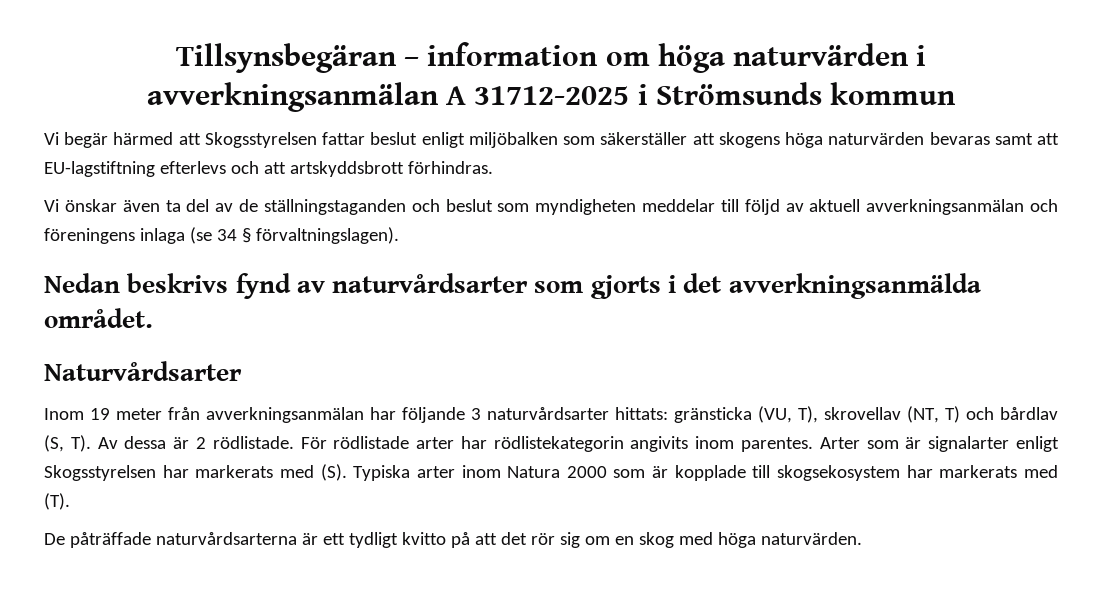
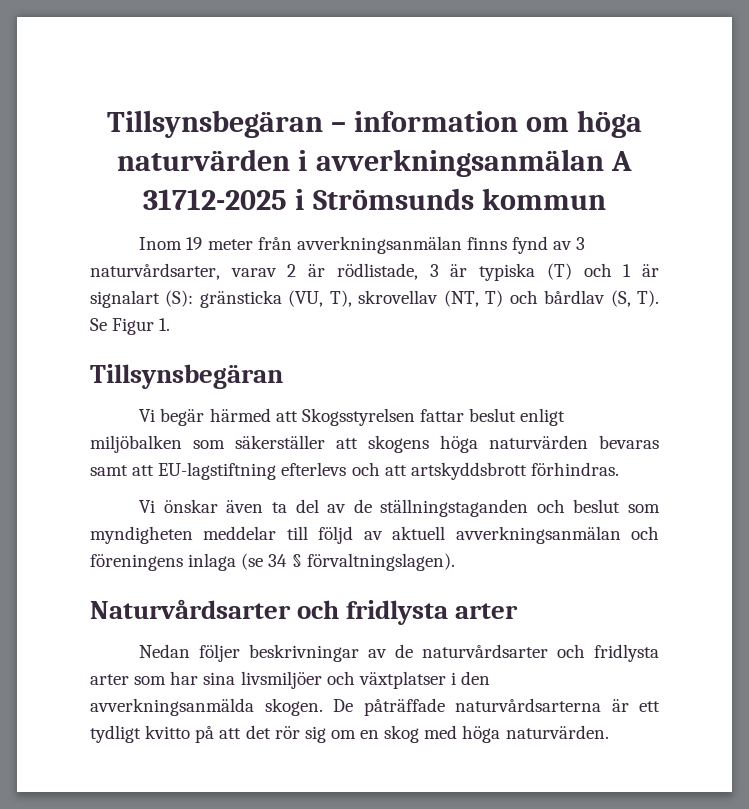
+ Inom 19 meter från avverkningsanmälan finns fynd av 3 naturvårdsarter, varav 2 är rödlistade, 3 är typiska (T) och 1 är signalart (S): gränsticka (VU, T), skrovellav (NT, T) och bårdlav (S, T). Se Figur 1.
+ Tillsynsbegäran
- Nedan beskrivs fynd av naturvårdsarter som gjorts i det avverkningsanmälda området.
- Naturvårdsarter
- Inom 19 meter från avverkningsanmälan har följande 3 naturvårdsarter hittats: gränsticka (VU, T), skrovellav (NT, T) och bårdlav (S, T). Av dessa är 2 rödlistade. För rödlistade arter har rödlistekategorin angivits inom parentes. Arter som är signalarter enligt Skogsstyrelsen har markerats med (S). Typiska arter inom Natura 2000 som är kopplade till skogsekosystem har markerats med (T).
- De påträffade naturvårdsarterna är ett tydligt kvitto på att det rör sig om en skog med höga naturvärden.
+ Naturvårdsarter och fridlysta arter
+ Nedan följer beskrivningar av de naturvårdsarter och fridlysta arter som har sina livsmiljöer och växtplatser i den avverkningsanmälda skogen. De påträffade naturvårdsarterna är ett tydligt kvitto på att det rör sig om en skog med höga naturvärden.

